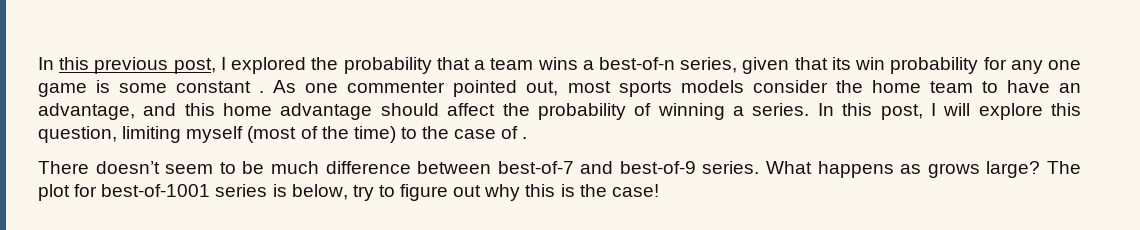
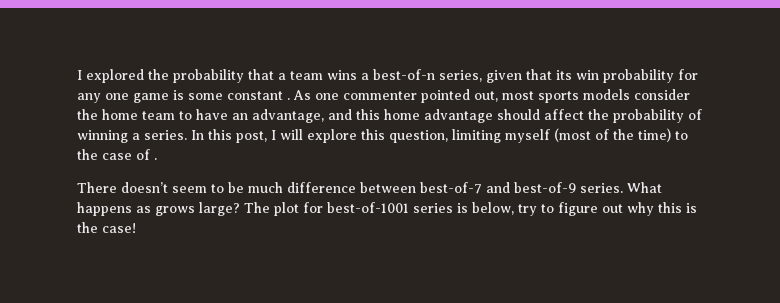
- In this previous post, I explored the probability that a team wins a best-of-n series, given that its win probability for any one game is some constant .
+ I explored the probability that a team wins a best-of-n series, given that its win probability for any one game is some constant .

